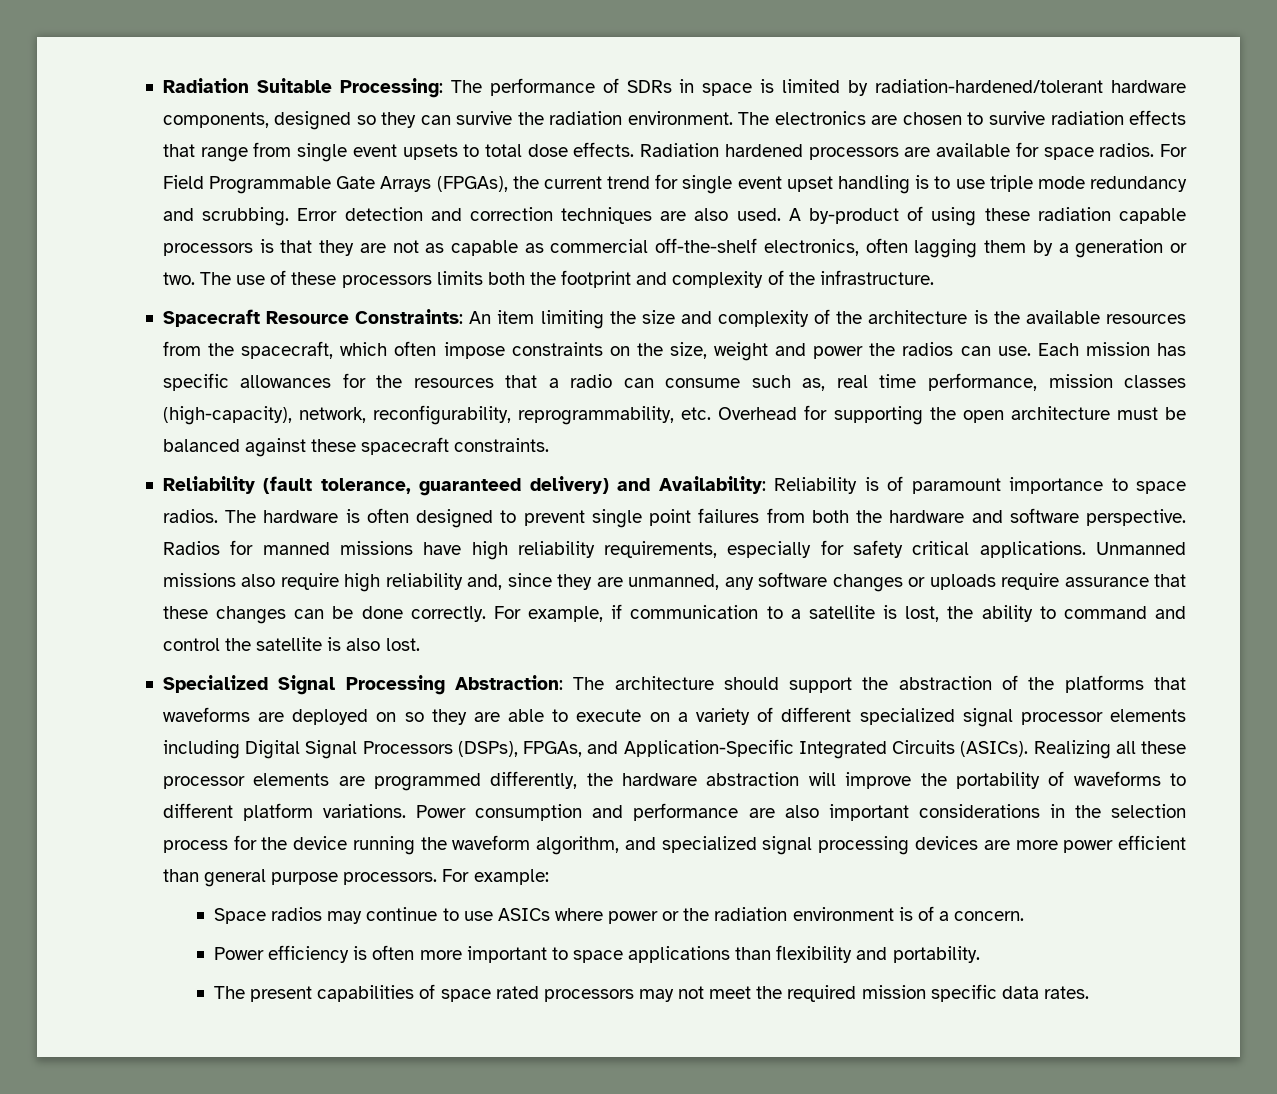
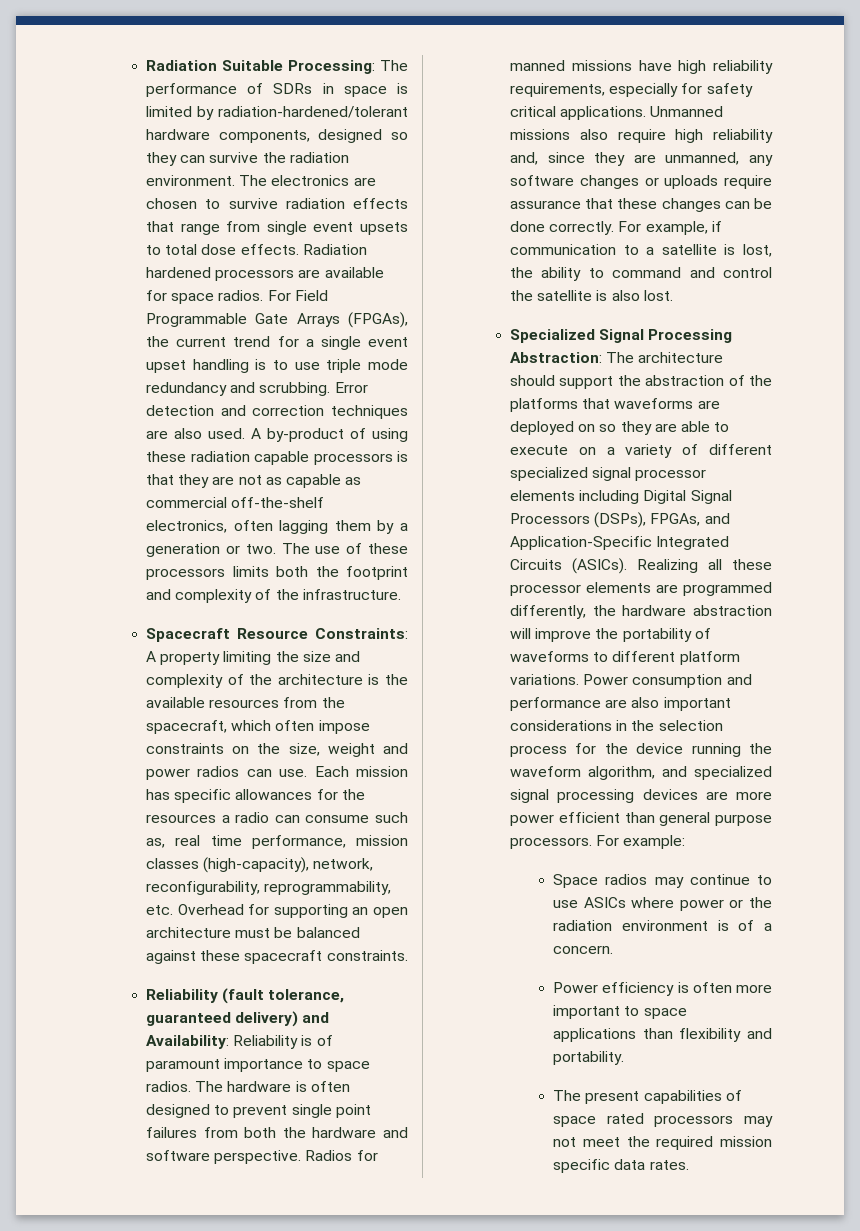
- For Field Programmable Gate Arrays (FPGAs), the current trend for single event upset handling is to use triple mode redundancy and scrubbing.
+ For Field Programmable Gate Arrays (FPGAs), the current trend for a single event upset handling is to use triple mode redundancy and scrubbing.
- Spacecraft Resource Constraints: An item limiting the size and complexity of the architecture is the available resources from the spacecraft, which often impose constraints on the size, weight and power the radios can use.
+ Spacecraft Resource Constraints: A property limiting the size and complexity of the architecture is the available resources from the spacecraft, which often impose constraints on the size, weight and power radios can use.
- Each mission has specific allowances for the resources that a radio can consume such as, real time performance, mission classes (high-capacity), network, reconfigurability, reprogrammability, etc. Overhead for supporting the open architecture must be balanced against these spacecraft constraints.
+ Each mission has specific allowances for the resources a radio can consume such as, real time performance, mission classes (high-capacity), network, reconfigurability, reprogrammability, etc. Overhead for supporting an open architecture must be balanced against these spacecraft constraints.

